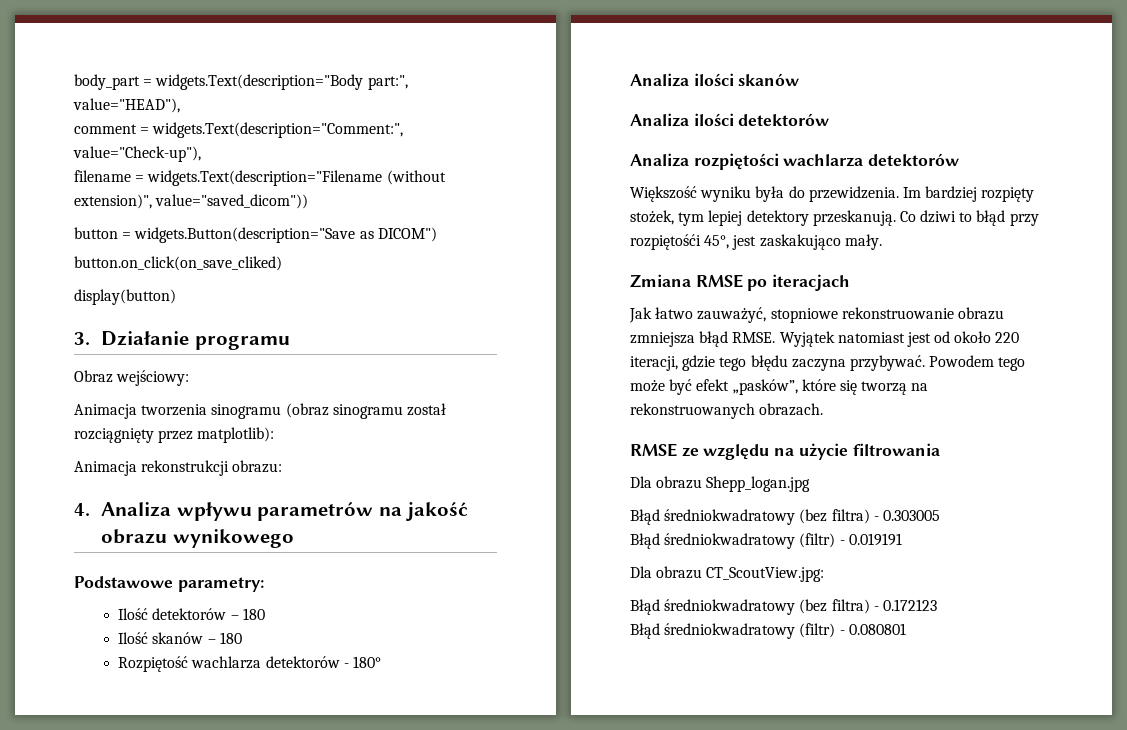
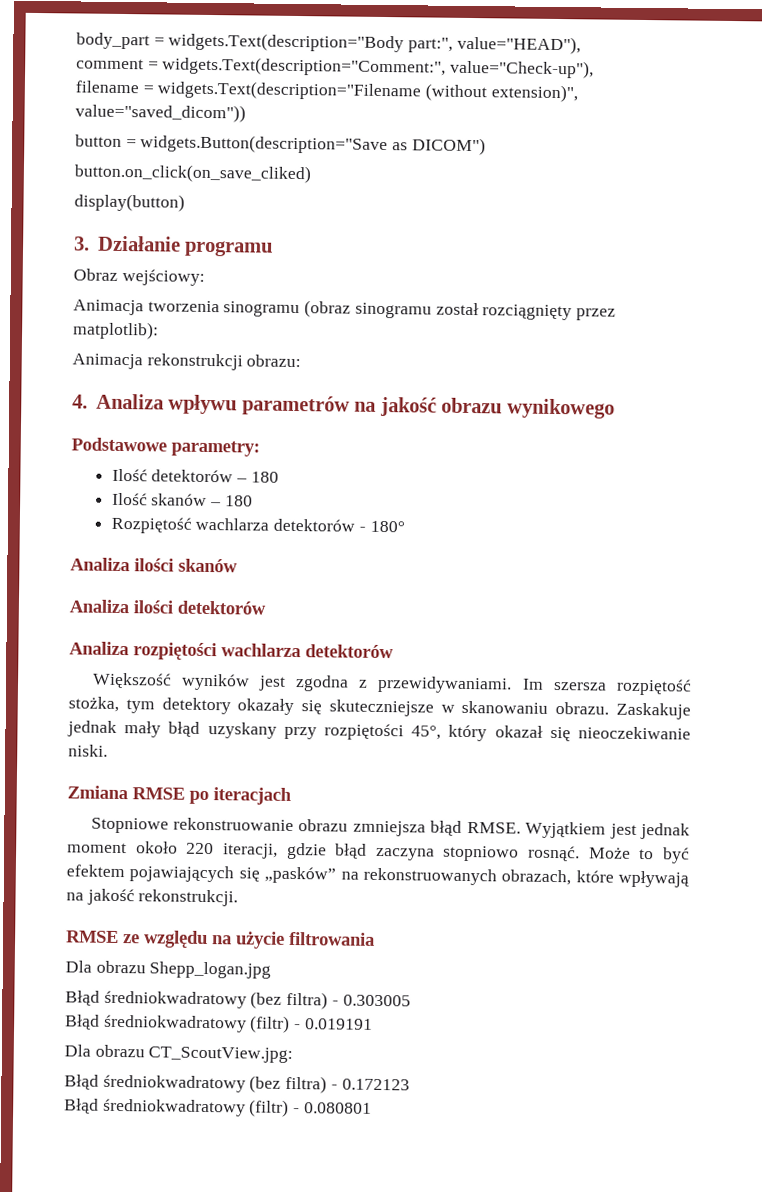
- Większość wyniku była do przewidzenia. Im bardziej rozpięty stożek, tym lepiej detektory przeskanują. Co dziwi to błąd przy rozpiętośći 45°, jest zaskakująco mały.
+ Większość wyników jest zgodna z przewidywaniami. Im szersza rozpiętość stożka, tym detektory okazały się skuteczniejsze w skanowaniu obrazu. Zaskakuje jednak mały błąd uzyskany przy rozpiętości 45°, który okazał się nieoczekiwanie niski.
- Jak łatwo zauważyć, stopniowe rekonstruowanie obrazu zmniejsza błąd RMSE.
+ Stopniowe rekonstruowanie obrazu zmniejsza błąd RMSE.
- Wyjątek natomiast jest od około 220 iteracji, gdzie tego błędu zaczyna przybywać. Powodem tego może być efekt „pasków”, które się tworzą na rekonstruowanych obrazach.
+ Wyjątkiem jest jednak moment około 220 iteracji, gdzie błąd zaczyna stopniowo rosnąć. Może to być efektem pojawiających się „pasków” na rekonstruowanych obrazach, które wpływają na jakość rekonstrukcji.

